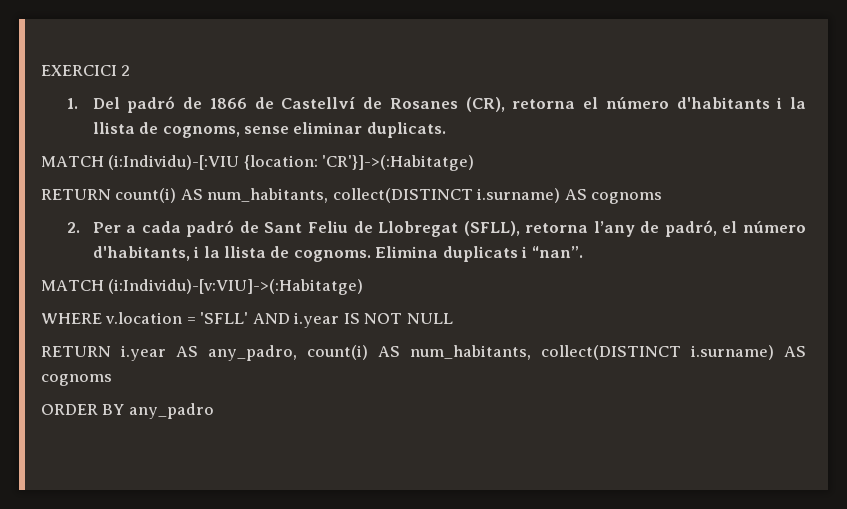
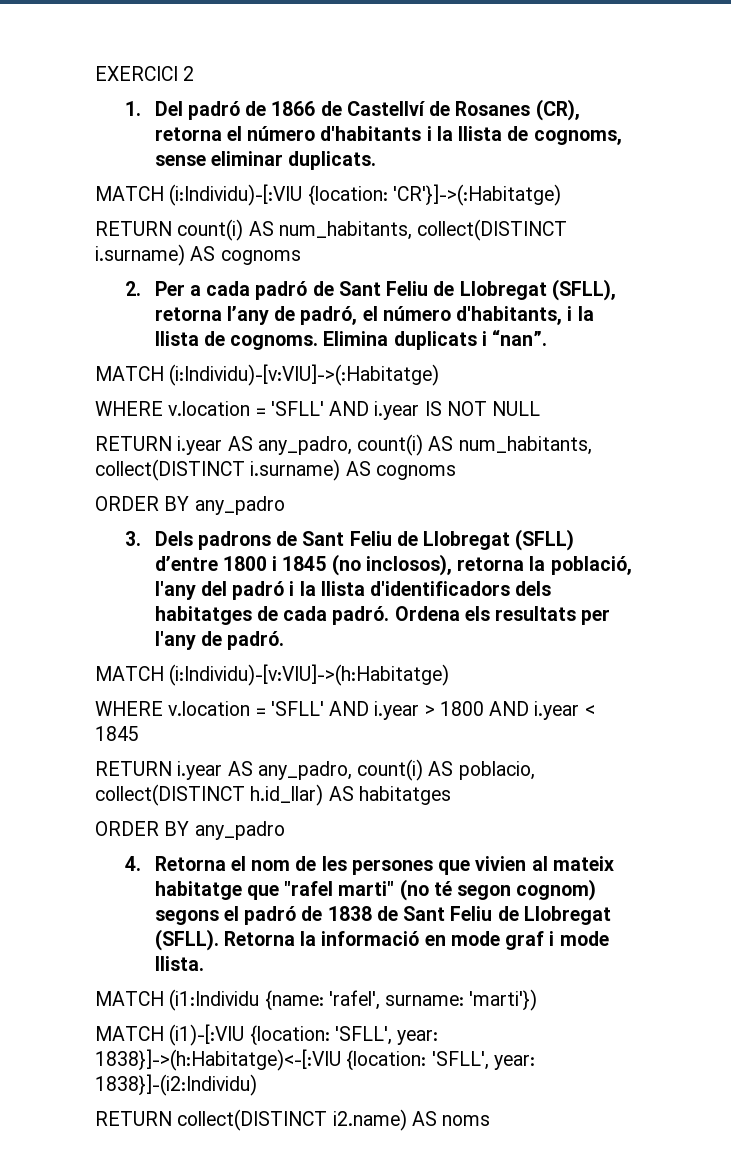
+ 3. Dels padrons de Sant Feliu de Llobregat (SFLL) d’entre 1800 i 1845 (no inclosos), retorna la població, l'any del padró i la llista d'identificadors dels habitatges de cada padró. Ordena els resultats per l'any de padró.
+ MATCH (i:Individu)-[v:VIU]->(h:Habitatge)
+ WHERE v.location = 'SFLL' AND i.year > 1800 AND i.year < 1845
+ RETURN i.year AS any_padro, count(i) AS poblacio, collect(DISTINCT h.id_llar) AS habitatges
+ ORDER BY any_padro
+ 4. Retorna el nom de les persones que vivien al mateix habitatge que "rafel marti" (no té segon cognom) segons el padró de 1838 de Sant Feliu de Llobregat (SFLL). Retorna la informació en mode graf i mode llista.
+ MATCH (i1:Individu {name: 'rafel', surname: 'marti'})
+ MATCH (i1)-[:VIU {location: 'SFLL', year: 1838}]->(h:Habitatge)<-[:VIU {location: 'SFLL', year: 1838}]-(i2:Individu)
+ RETURN collect(DISTINCT i2.name) AS noms

